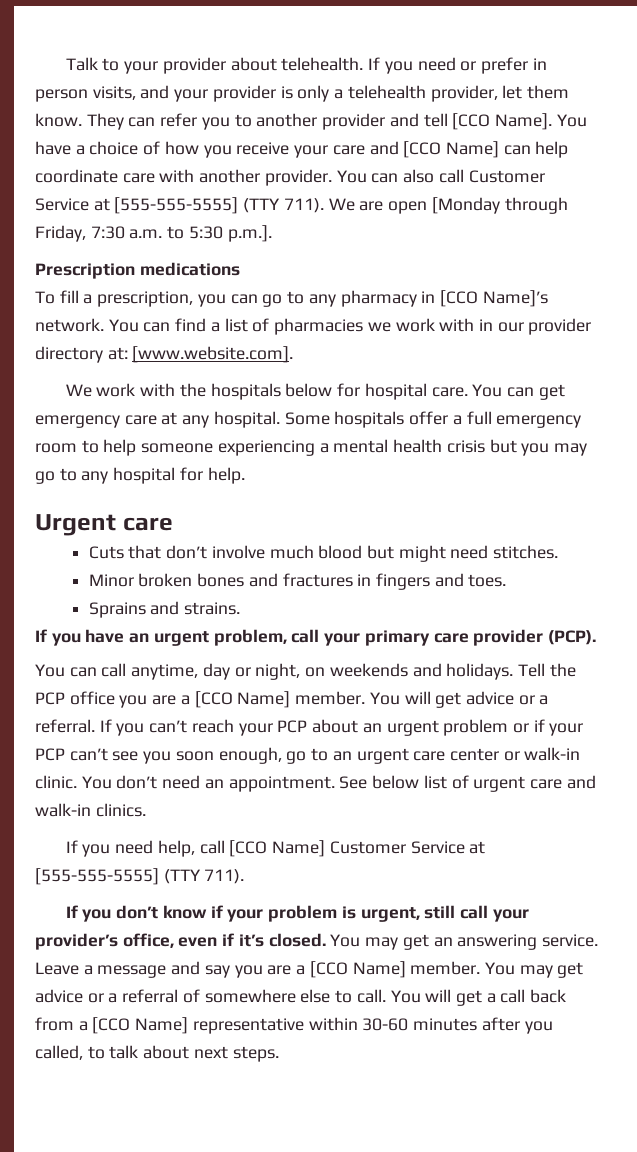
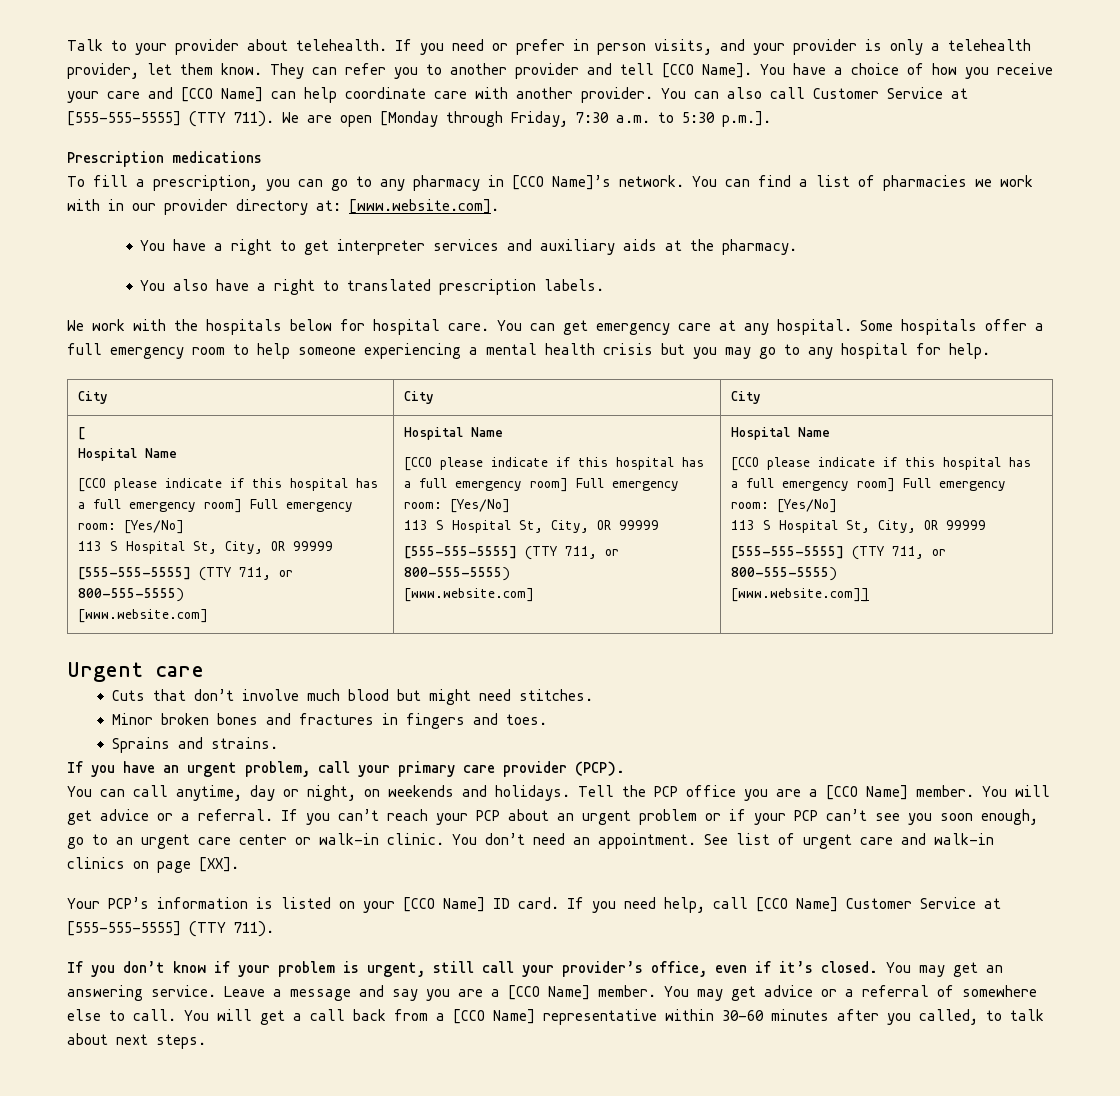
+ You have a right to get interpreter services and auxiliary aids at the pharmacy.
+ You also have a right to translated prescription labels.
+ City | City | City
+ [
+ Hospital Name
+ [CCO please indicate if this hospital has a full emergency room] Full emergency room: [Yes/No]
+ 113 S Hospital St, City, OR 99999
+ [555-555-5555] (TTY 711, or 800-555-5555)
+ [www.website.com] | Hospital Name
+ [CCO please indicate if this hospital has a full emergency room] Full emergency room: [Yes/No]
+ 113 S Hospital St, City, OR 99999
+ [555-555-5555] (TTY 711, or 800-555-5555)
+ [www.website.com] | Hospital Name
+ [CCO please indicate if this hospital has a full emergency room] Full emergency room: [Yes/No]
+ 113 S Hospital St, City, OR 99999
+ [555-555-5555] (TTY 711, or 800-555-5555)
+ [www.website.com]]
- See below list of urgent care and walk-in clinics.
- If you need help, call [CCO Name] Customer Service at [555-555-5555] (TTY 711).
+ See list of urgent care and walk-in clinics on page [XX].
+ Your PCP’s information is listed on your [CCO Name] ID card. If you need help, call [CCO Name] Customer Service at [555-555-5555] (TTY 711).

